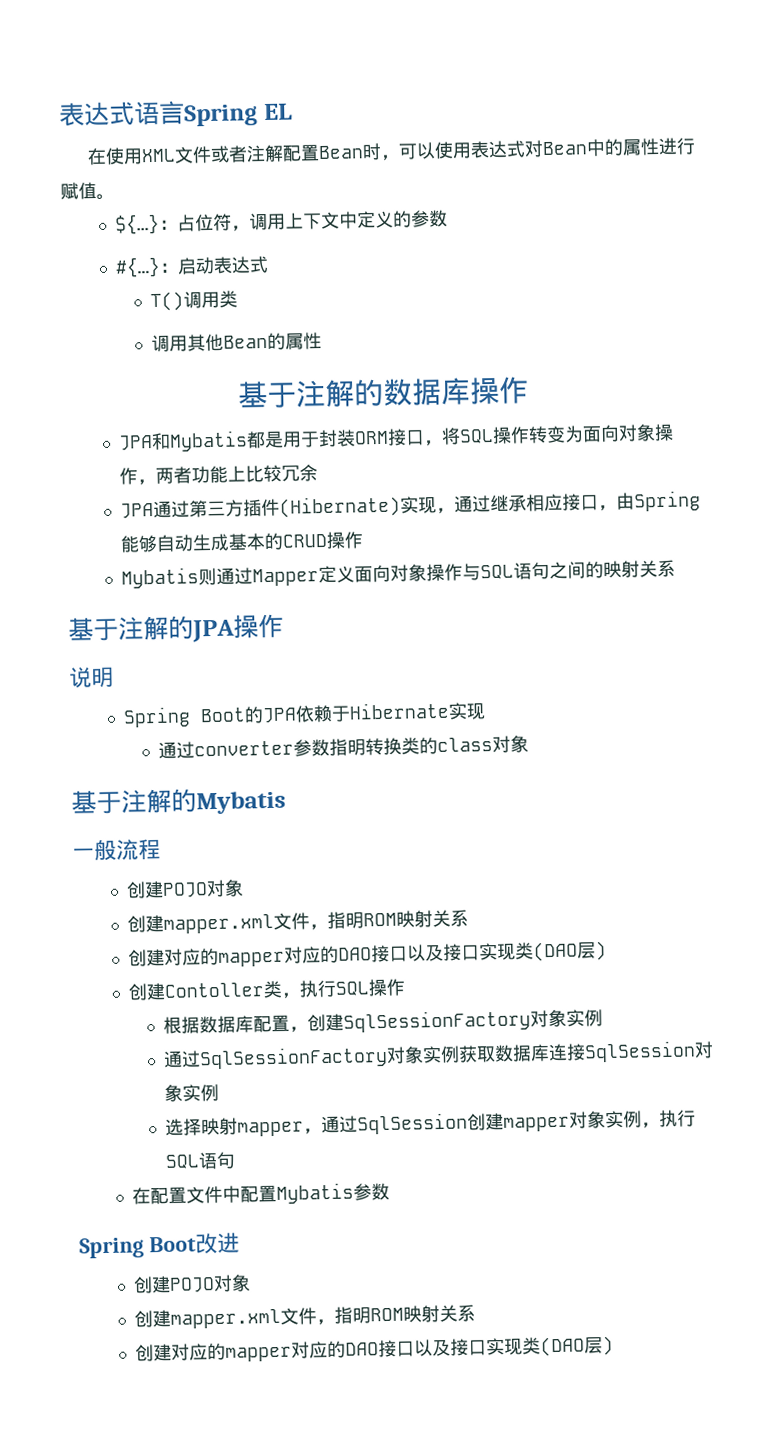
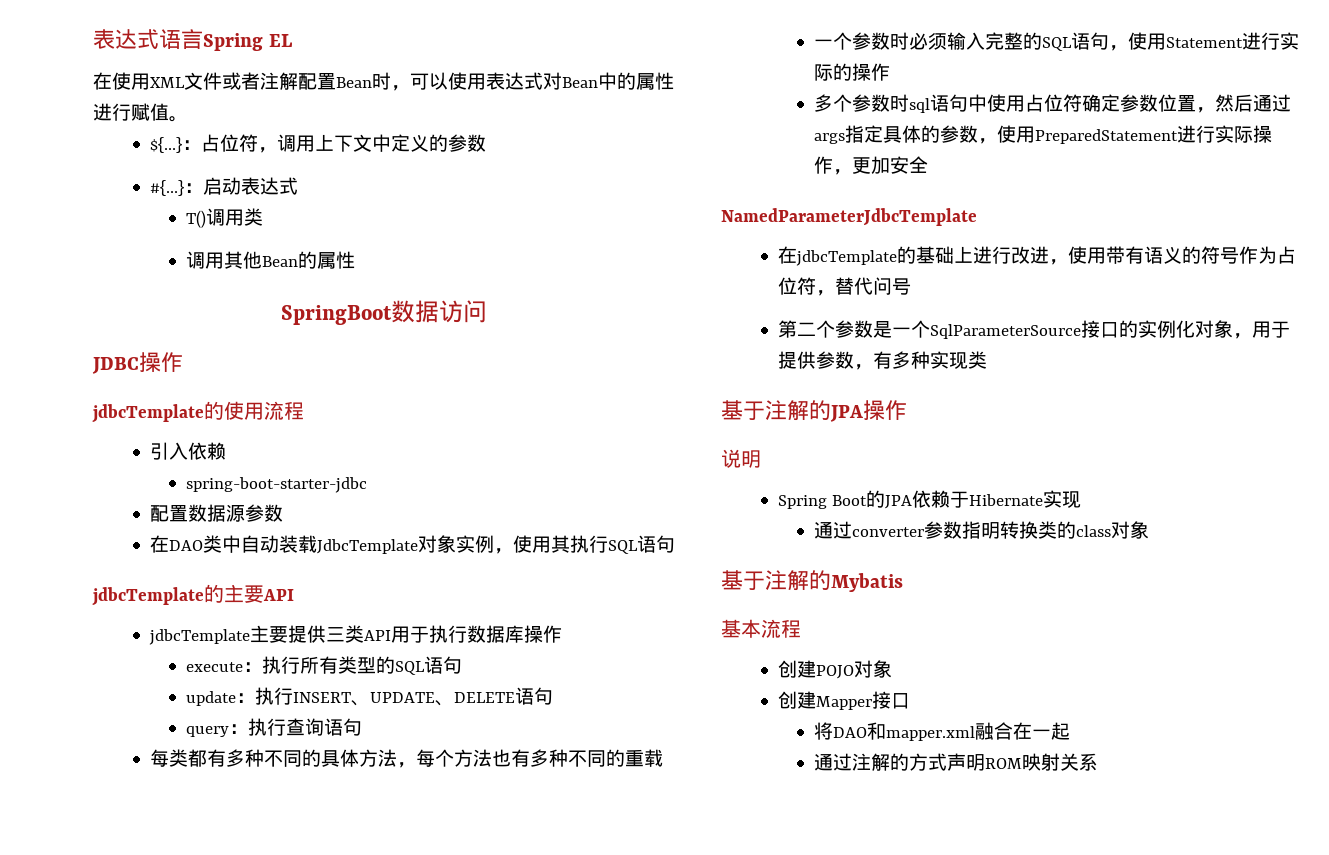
- 基于注解的数据库操作
- JPA和Mybatis都是用于封装ORM接口，将SQL操作转变为面向对象操作，两者功能上比较冗余
- JPA通过第三方插件(Hibernate)实现，通过继承相应接口，由Spring能够自动生成基本的CRUD操作
- Mybatis则通过Mapper定义面向对象操作与SQL语句之间的映射关系
+ SpringBoot数据访问
+ JDBC操作
+ jdbcTemplate的使用流程
+ 引入依赖
+ spring-boot-starter-jdbc
+ 配置数据源参数
+ 在DAO类中自动装载JdbcTemplate对象实例，使用其执行SQL语句
+ jdbcTemplate的主要API
+ jdbcTemplate主要提供三类API用于执行数据库操作
+ execute：执行所有类型的SQL语句
+ update：执行INSERT、UPDATE、DELETE语句
+ query：执行查询语句
+ 每类都有多种不同的具体方法，每个方法也有多种不同的重载
+ 一个参数时必须输入完整的SQL语句，使用Statement进行实际的操作
+ 多个参数时sql语句中使用占位符确定参数位置，然后通过args指定具体的参数，使用PreparedStatement进行实际操作，更加安全
+ NamedParameterJdbcTemplate
+ 在jdbcTemplate的基础上进行改进，使用带有语义的符号作为占位符，替代问号
+ 第二个参数是一个SqlParameterSource接口的实例化对象，用于提供参数，有多种实现类
- 一般流程
+ 基本流程
  创建POJO对象
- 创建mapper.xml文件，指明ROM映射关系
- 创建对应的mapper对应的DAO接口以及接口实现类(DAO层)
- 创建Contoller类，执行SQL操作
- 根据数据库配置，创建SqlSessionFactory对象实例
- 通过SqlSessionFactory对象实例获取数据库连接SqlSession对象实例
- 选择映射mapper，通过SqlSession创建mapper对象实例，执行SQL语句
- 在配置文件中配置Mybatis参数
- Spring Boot改进
- 创建POJO对象
- 创建mapper.xml文件，指明ROM映射关系
- 创建对应的mapper对应的DAO接口以及接口实现类(DAO层)
+ 创建Mapper接口
+ 将DAO和mapper.xml融合在一起
+ 通过注解的方式声明ROM映射关系

